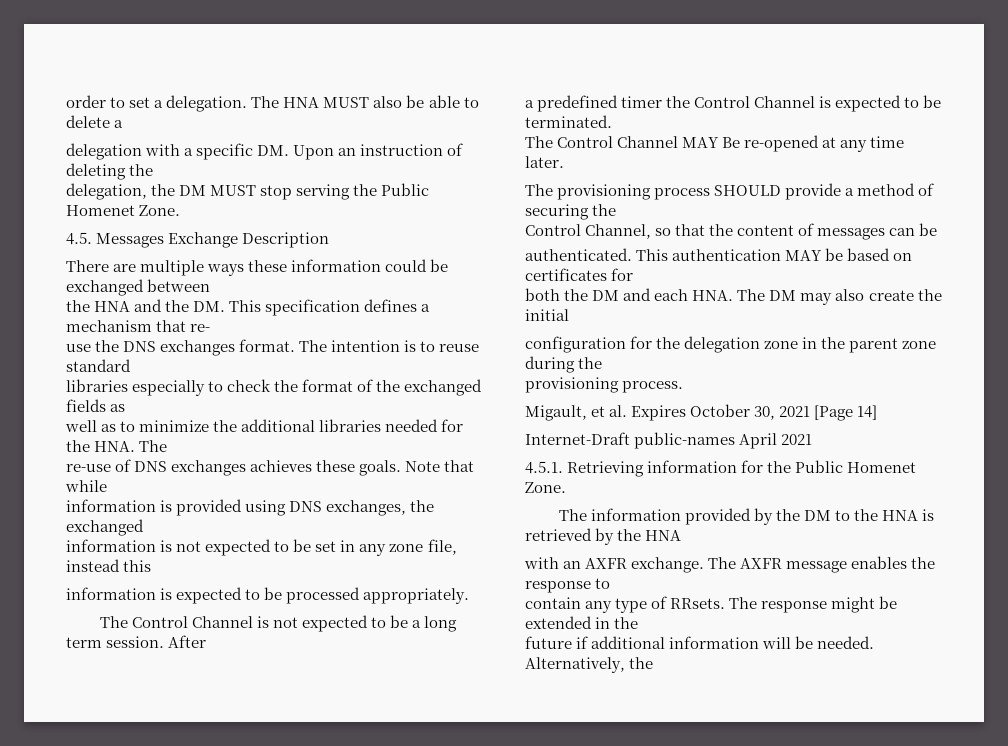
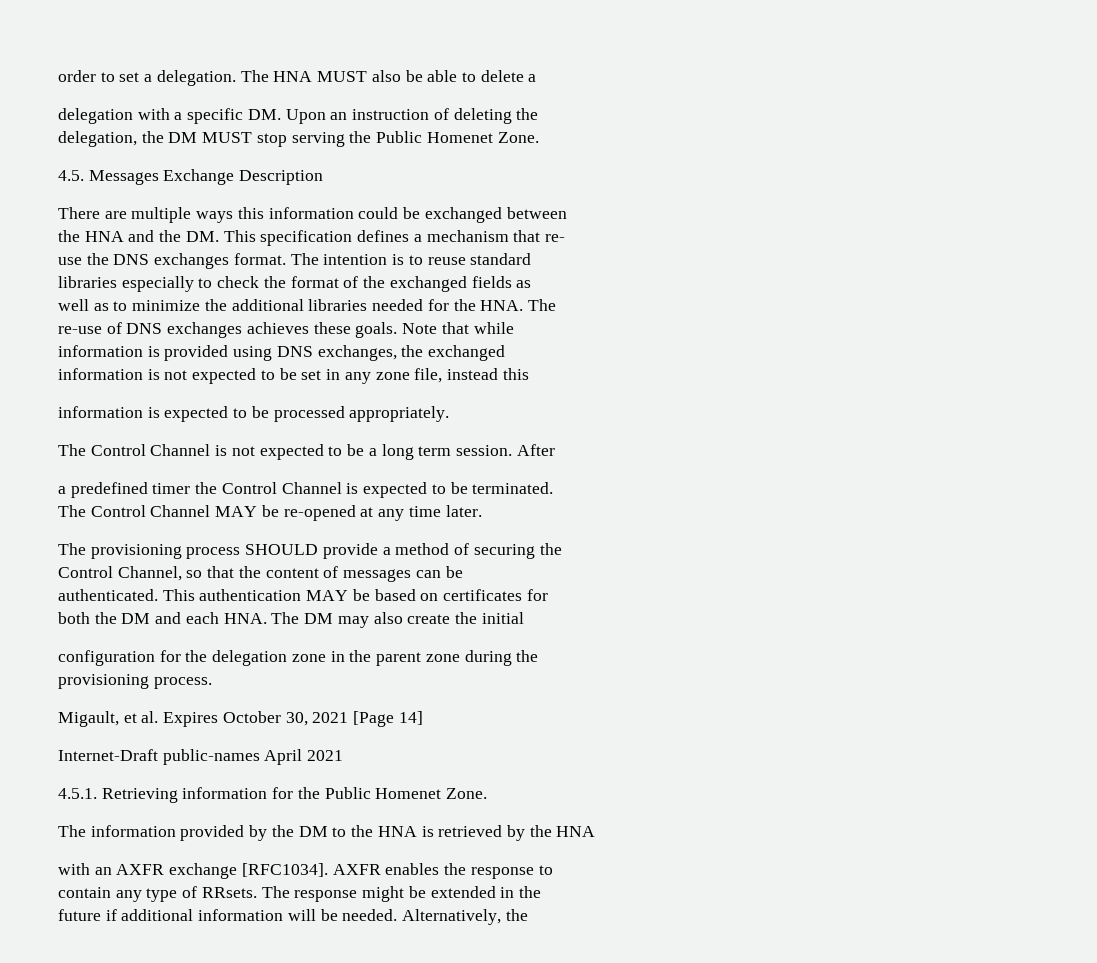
- There are multiple ways these information could be exchanged between
+ There are multiple ways this information could be exchanged between
- The Control Channel MAY Be re-opened at any time later.
+ The Control Channel MAY be re-opened at any time later.
- with an AXFR exchange. The AXFR message enables the response to
+ with an AXFR exchange [RFC1034]. AXFR enables the response to

